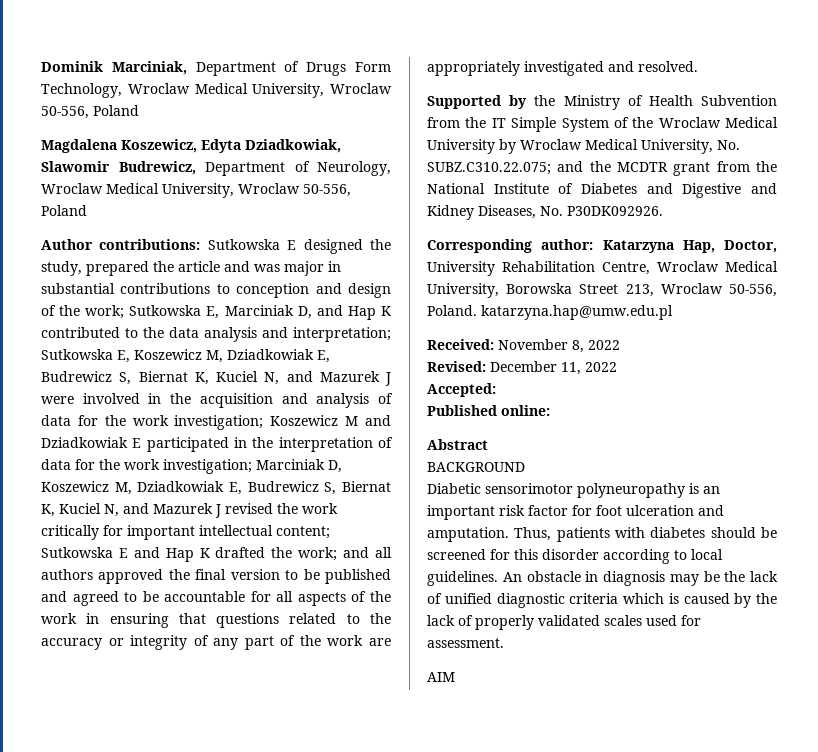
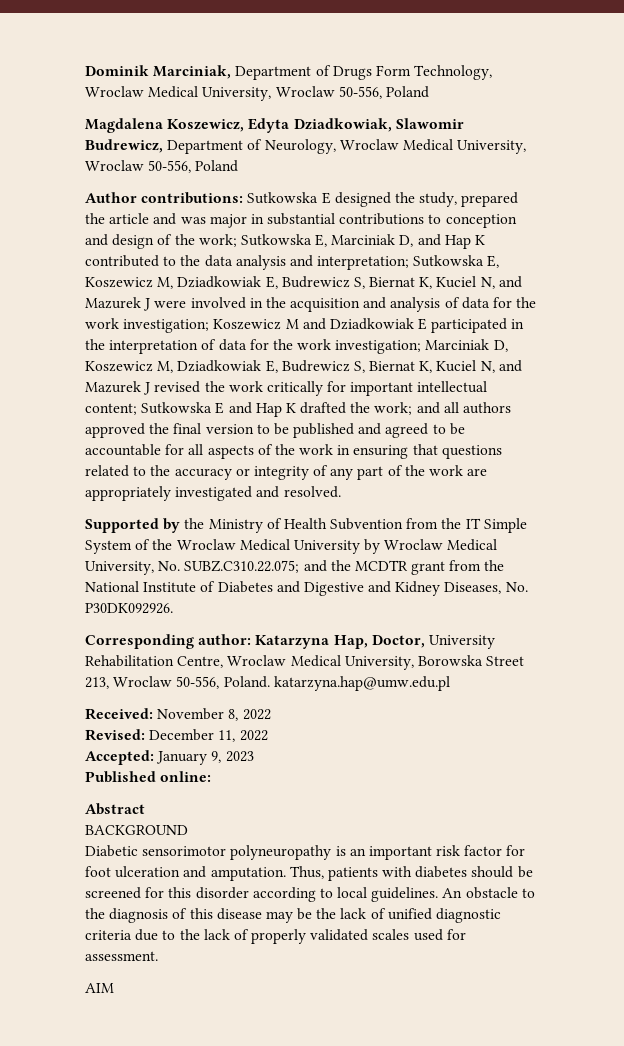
- Accepted:
+ Accepted: January 9, 2023
- An obstacle in diagnosis may be the lack of unified diagnostic criteria which is caused by the lack of properly validated scales used for assessment.
+ An obstacle to the diagnosis of this disease may be the lack of unified diagnostic criteria due to the lack of properly validated scales used for assessment.

